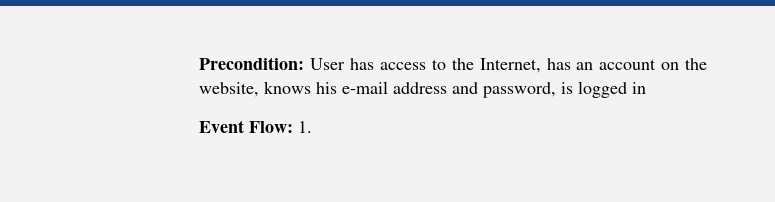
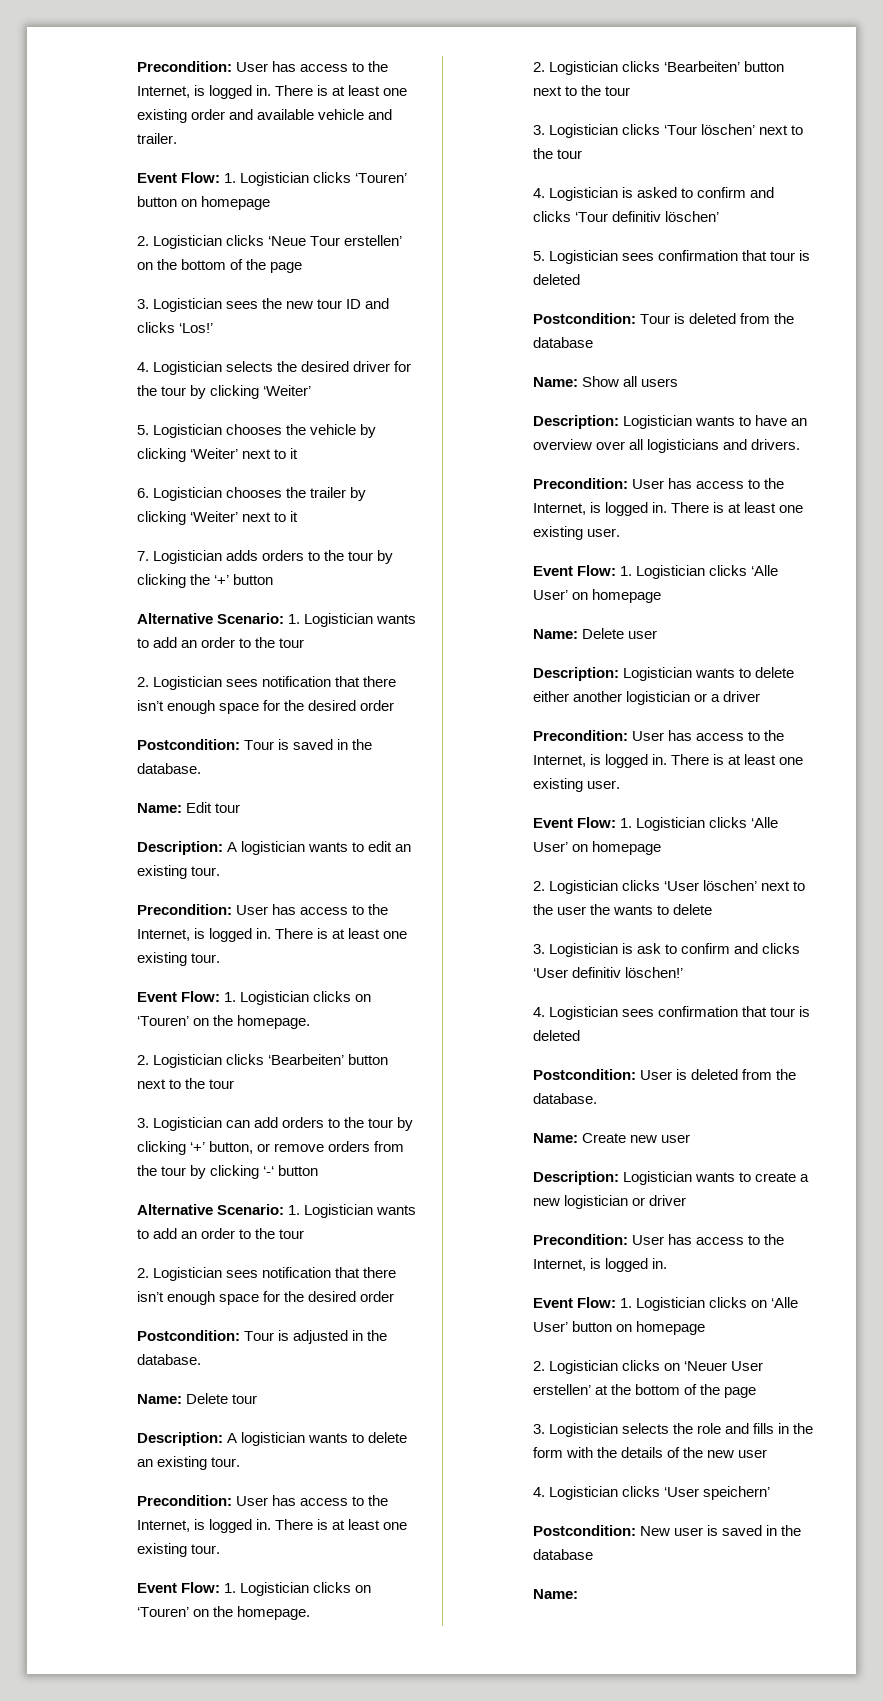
- Precondition: User has access to the Internet, has an account on the website, knows his e-mail address and password, is logged in
- Event Flow: 1.
+ Precondition: User has access to the Internet, is logged in. There is at least one existing order and available vehicle and trailer.
+ Event Flow: 1. Logistician clicks ‘Touren’ button on homepage
+ 2. Logistician clicks ‘Neue Tour erstellen’ on the bottom of the page
+ 3. Logistician sees the new tour ID and clicks ‘Los!’
+ 4. Logistician selects the desired driver for the tour by clicking ‘Weiter’
+ 5. Logistician chooses the vehicle by clicking ‘Weiter’ next to it
+ 6. Logistician chooses the trailer by clicking ‘Weiter’ next to it
+ 7. Logistician adds orders to the tour by clicking the ‘+’ button
+ Alternative Scenario: 1. Logistician wants to add an order to the tour
+ 2. Logistician sees notification that there isn’t enough space for the desired order
+ Postcondition: Tour is saved in the database.
+ Name: Edit tour
+ Description: A logistician wants to edit an existing tour.
+ Precondition: User has access to the Internet, is logged in. There is at least one existing tour.
+ Event Flow: 1. Logistician clicks on ‘Touren’ on the homepage.
+ 2. Logistician clicks ‘Bearbeiten’ button next to the tour
+ 3. Logistician can add orders to the tour by clicking ‘+’ button, or remove orders from the tour by clicking ‘-‘ button
+ Alternative Scenario: 1. Logistician wants to add an order to the tour
+ 2. Logistician sees notification that there isn’t enough space for the desired order
+ Postcondition: Tour is adjusted in the database.
+ Name: Delete tour
+ Description: A logistician wants to delete an existing tour.
+ Precondition: User has access to the Internet, is logged in. There is at least one existing tour.
+ Event Flow: 1. Logistician clicks on ‘Touren’ on the homepage.
+ 2. Logistician clicks ‘Bearbeiten’ button next to the tour
+ 3. Logistician clicks ‘Tour löschen’ next to the tour
+ 4. Logistician is asked to confirm and clicks ‘Tour definitiv löschen’
+ 5. Logistician sees confirmation that tour is deleted
+ Postcondition: Tour is deleted from the database
+ Name: Show all users
+ Description: Logistician wants to have an overview over all logisticians and drivers.
+ Precondition: User has access to the Internet, is logged in. There is at least one existing user.
+ Event Flow: 1. Logistician clicks ‘Alle User’ on homepage
+ Name: Delete user
+ Description: Logistician wants to delete either another logistician or a driver
+ Precondition: User has access to the Internet, is logged in. There is at least one existing user.
+ Event Flow: 1. Logistician clicks ‘Alle User’ on homepage
+ 2. Logistician clicks ‘User löschen’ next to the user the wants to delete
+ 3. Logistician is ask to confirm and clicks ‘User definitiv löschen!’
+ 4. Logistician sees confirmation that tour is deleted
+ Postcondition: User is deleted from the database.
+ Name: Create new user
+ Description: Logistician wants to create a new logistician or driver
+ Precondition: User has access to the Internet, is logged in.
+ Event Flow: 1. Logistician clicks on ‘Alle User’ button on homepage
+ 2. Logistician clicks on ‘Neuer User erstellen’ at the bottom of the page
+ 3. Logistician selects the role and fills in the form with the details of the new user
+ 4. Logistician clicks ‘User speichern’
+ Postcondition: New user is saved in the database
+ Name:

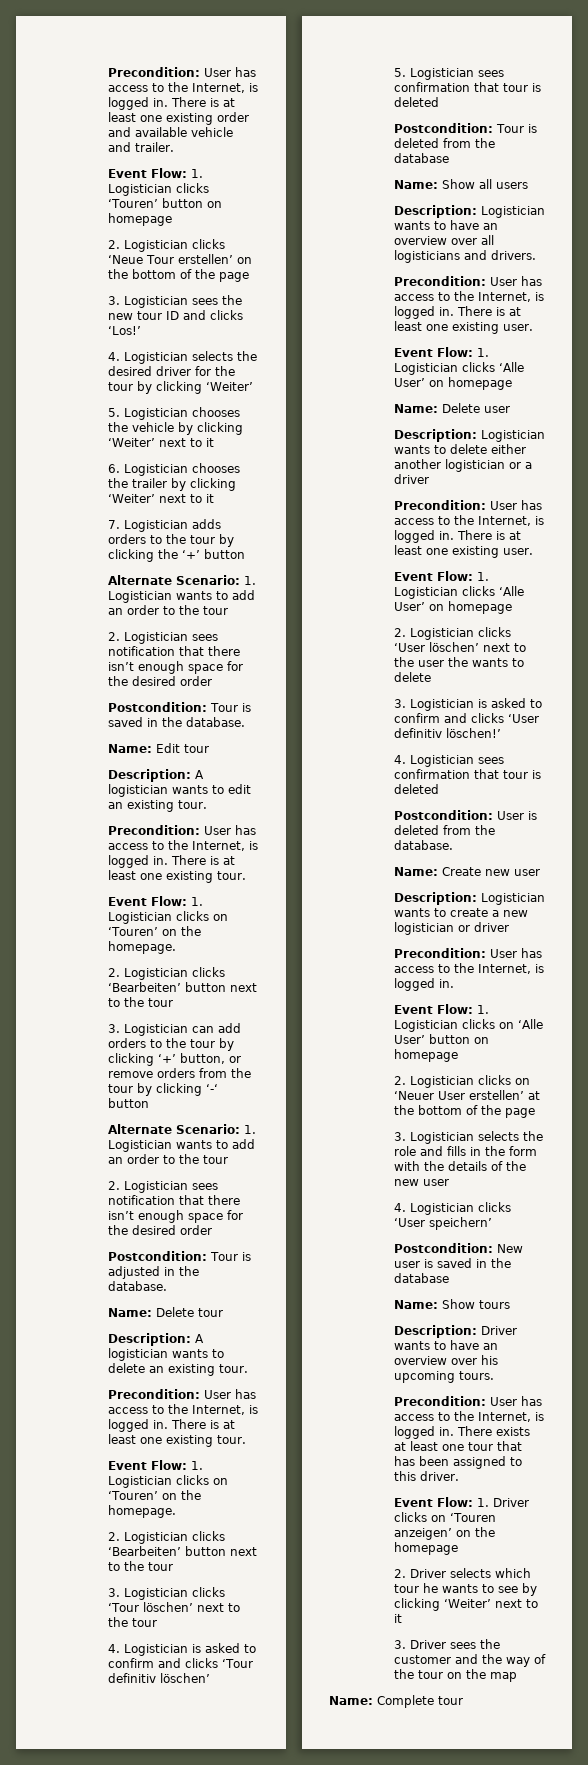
  7. Logistician adds orders to the tour by clicking the ‘+’ button
- Alternative Scenario: 1. Logistician wants to add an order to the tour
+ Alternate Scenario: 1. Logistician wants to add an order to the tour
  3. Logistician can add orders to the tour by clicking ‘+’ button, or remove orders from the tour by clicking ‘-‘ button
- Alternative Scenario: 1. Logistician wants to add an order to the tour
+ Alternate Scenario: 1. Logistician wants to add an order to the tour
- 3. Logistician is ask to confirm and clicks ‘User definitiv löschen!’
+ 3. Logistician is asked to confirm and clicks ‘User definitiv löschen!’
  Postcondition: New user is saved in the database
- Name:
+ Name: Show tours
+ Description: Driver wants to have an overview over his upcoming tours.
+ Precondition: User has access to the Internet, is logged in. There exists at least one tour that has been assigned to this driver.
+ Event Flow: 1. Driver clicks on ‘Touren anzeigen’ on the homepage
+ 2. Driver selects which tour he wants to see by clicking ‘Weiter’ next to it
+ 3. Driver sees the customer and the way of the tour on the map
+ Name: Complete tour

